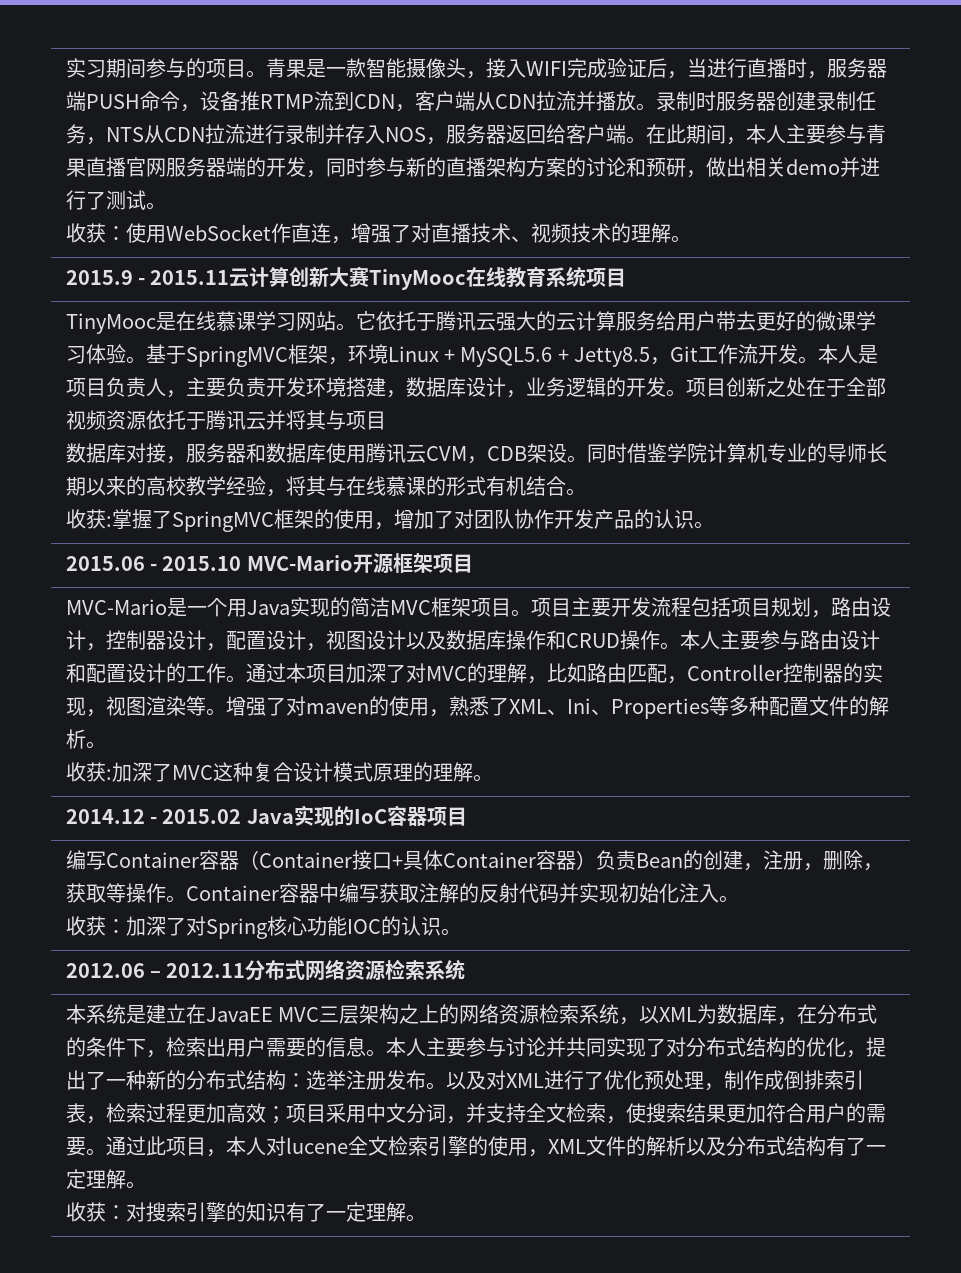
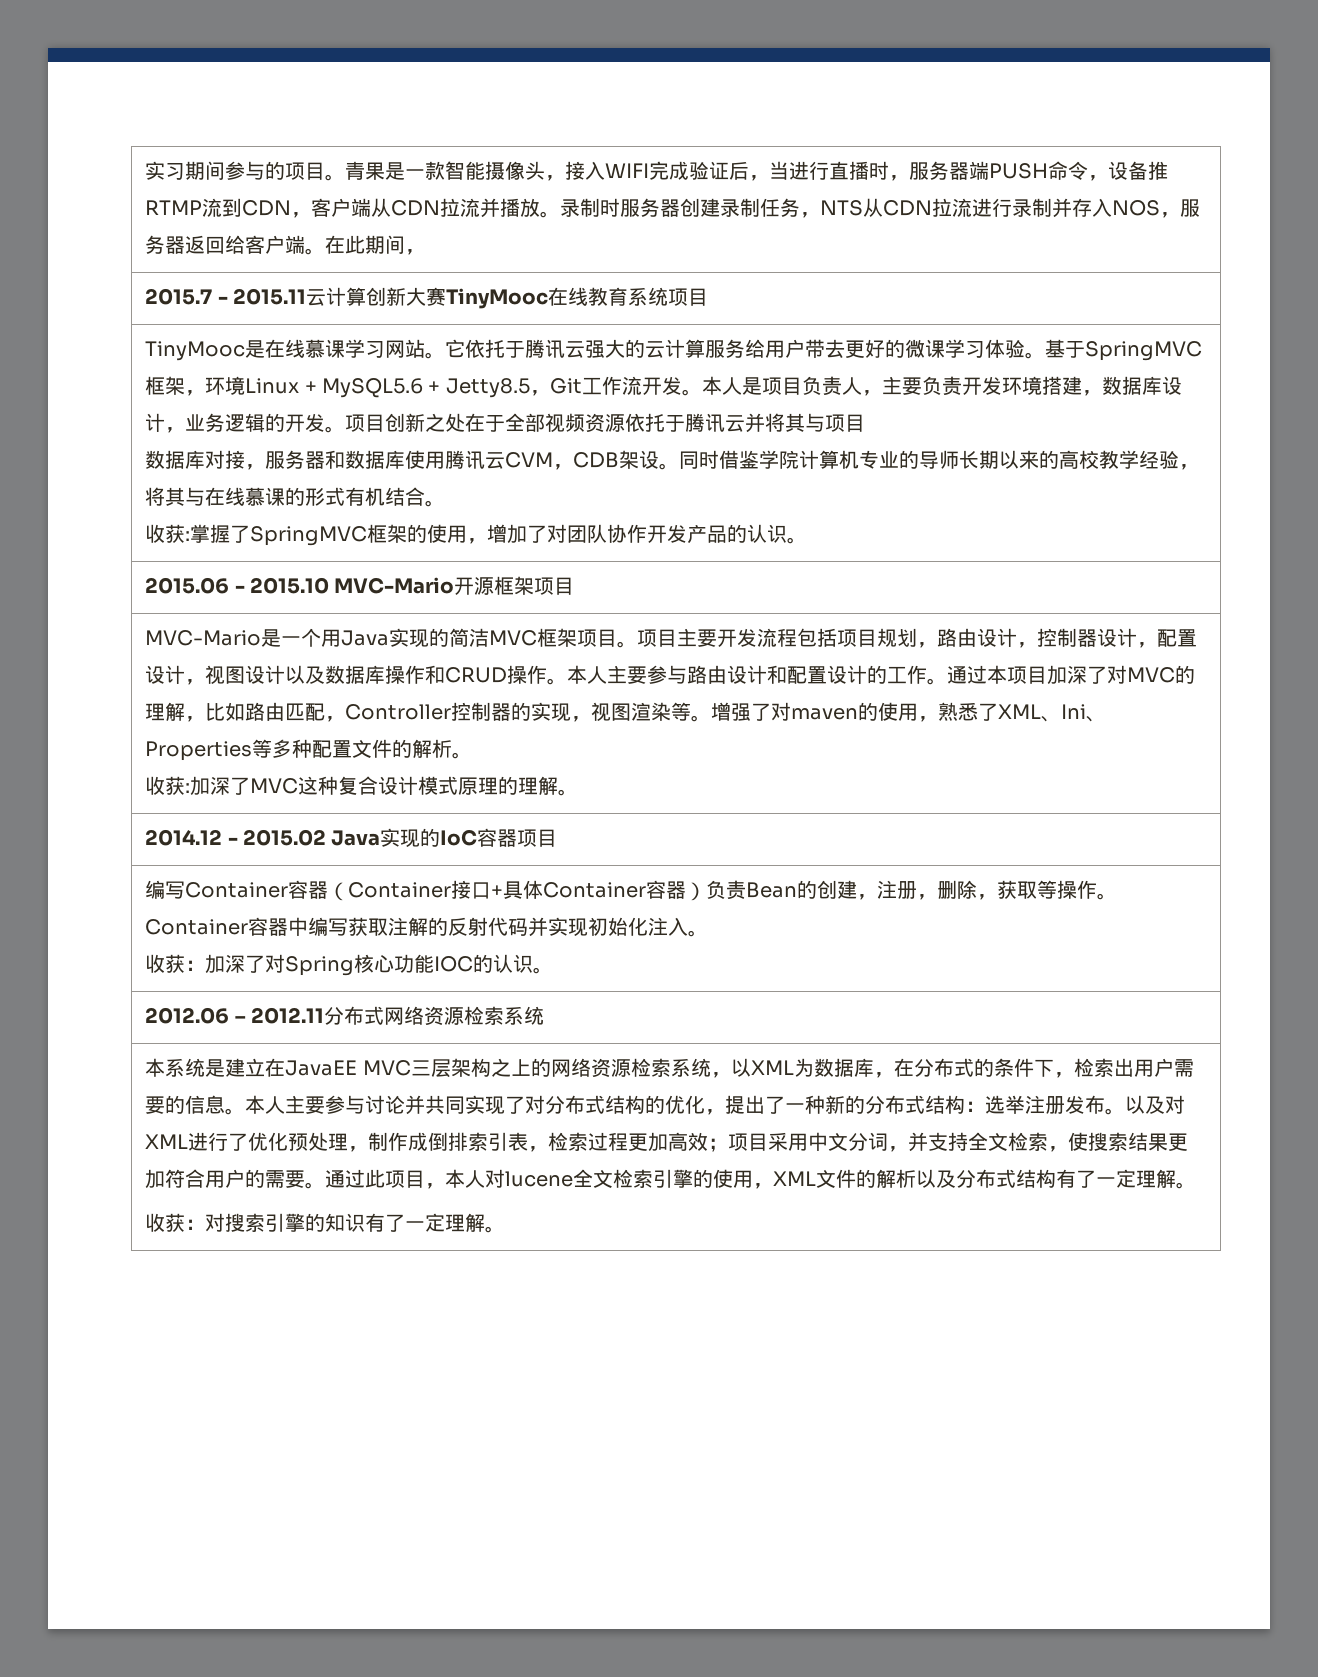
- 在此期间，本人主要参与青果直播官网服务器端的开发，同时参与新的直播架构方案的讨论和预研，做出相关demo并进行了测试。
- 收获：使用WebSocket作直连，增强了对直播技术、视频技术的理解。
- 2015.9 - 2015.11云计算创新大赛TinyMooc在线教育系统项目
+ 在此期间，
+ 2015.7 - 2015.11云计算创新大赛TinyMooc在线教育系统项目

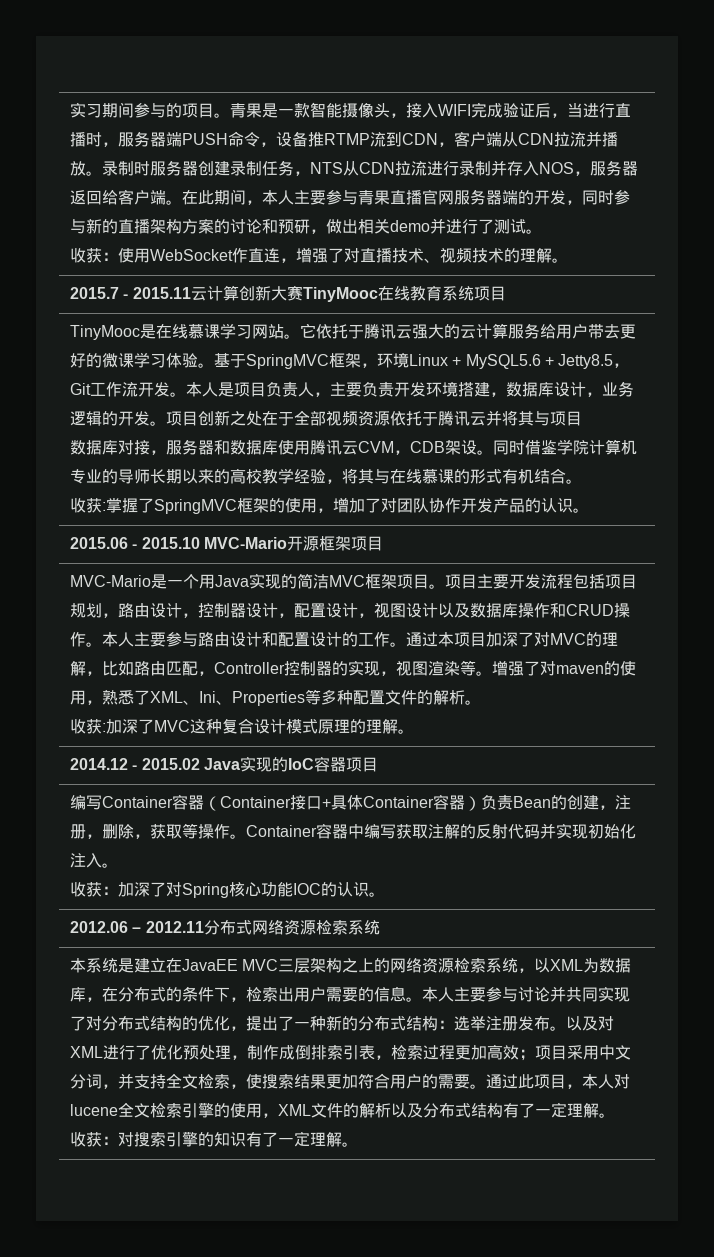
- 在此期间，
+ 在此期间，本人主要参与青果直播官网服务器端的开发，同时参与新的直播架构方案的讨论和预研，做出相关demo并进行了测试。
+ 收获：使用WebSocket作直连，增强了对直播技术、视频技术的理解。

